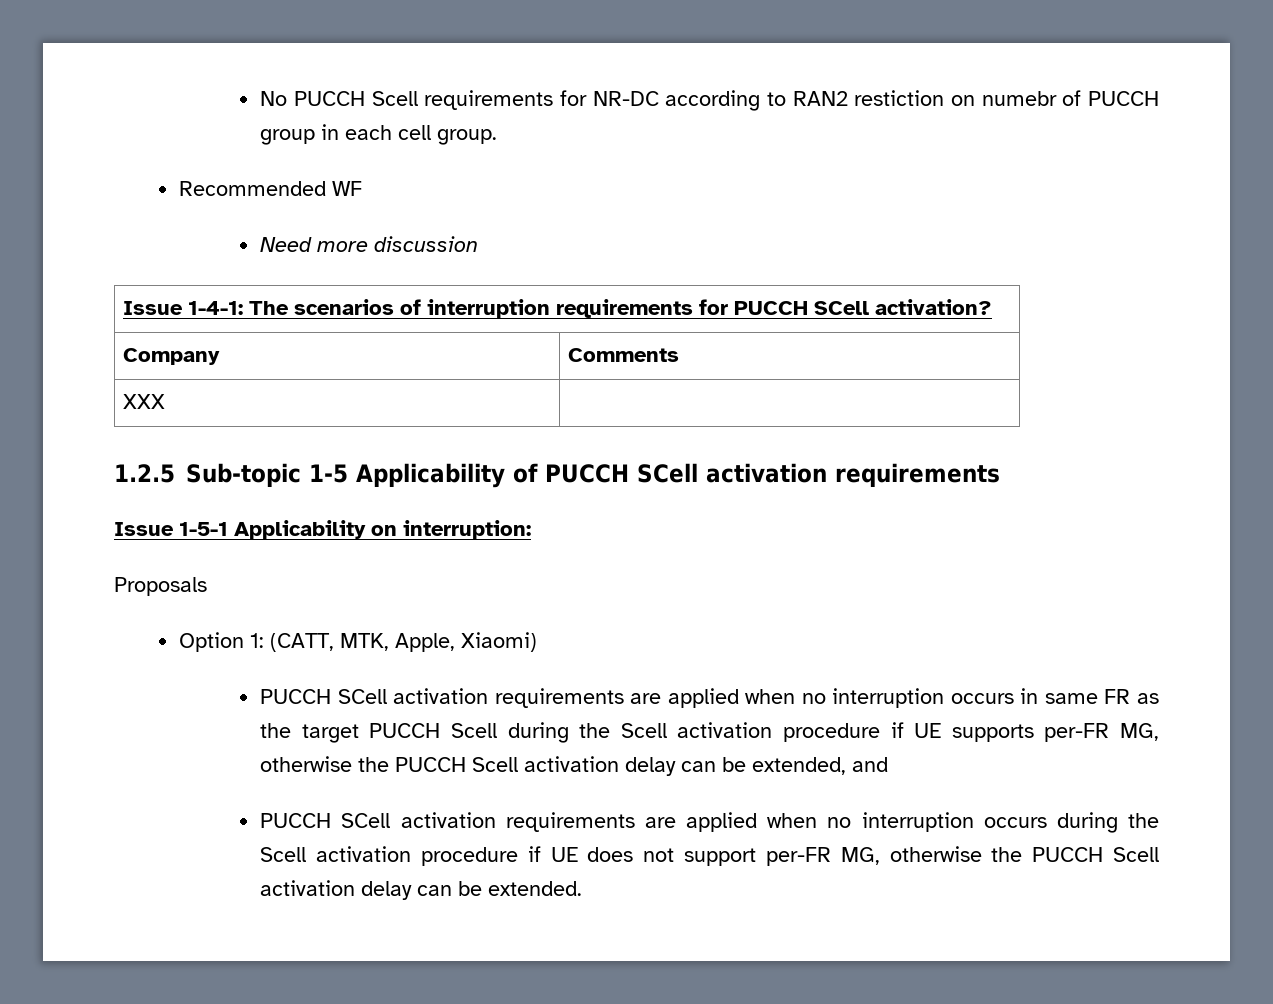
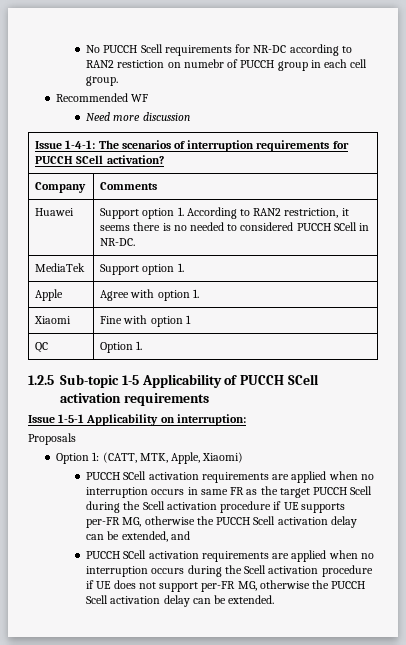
- XXX |
+ Huawei | Support option 1. According to RAN2 restriction, it seems there is no needed to considered PUCCH SCell in NR-DC.
+ MediaTek | Support option 1.
+ Apple | Agree with option 1.
+ Xiaomi | Fine with option 1
+ QC | Option 1.

